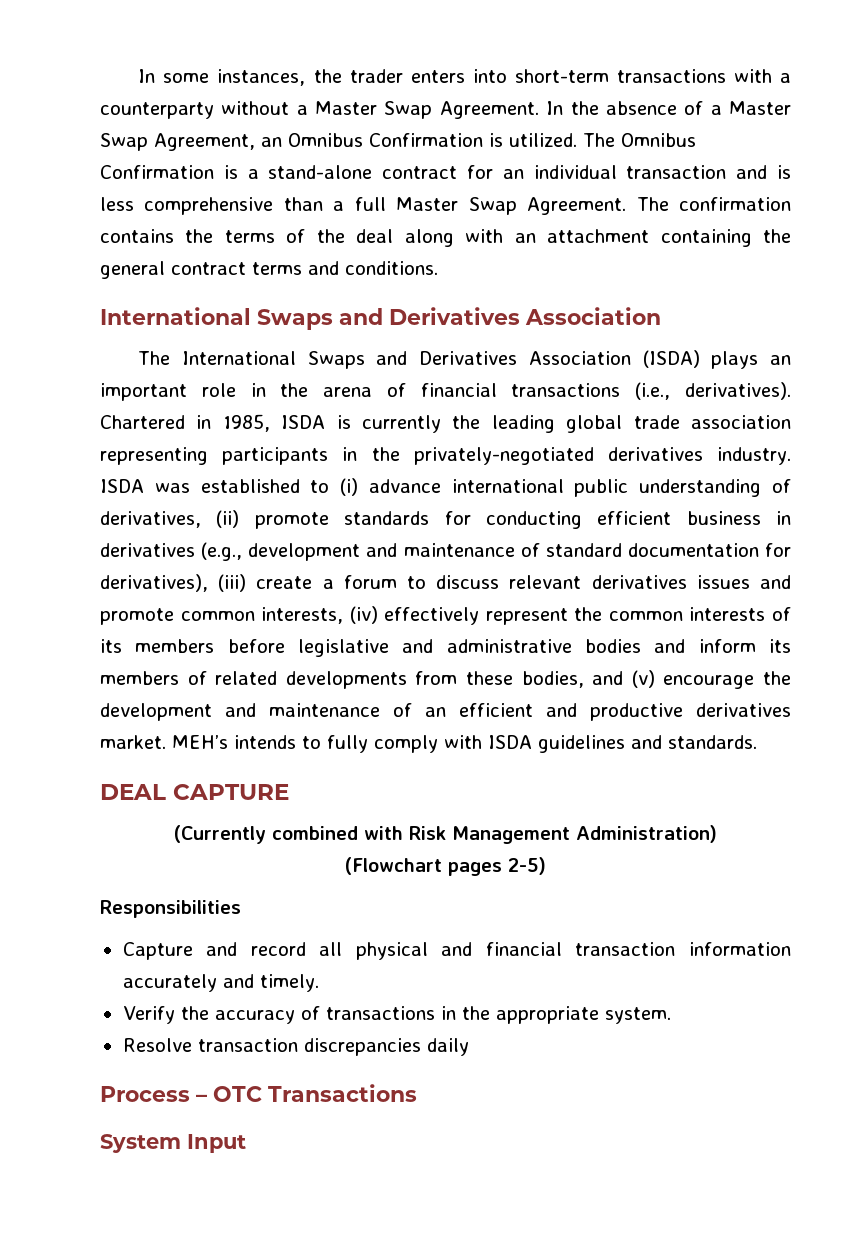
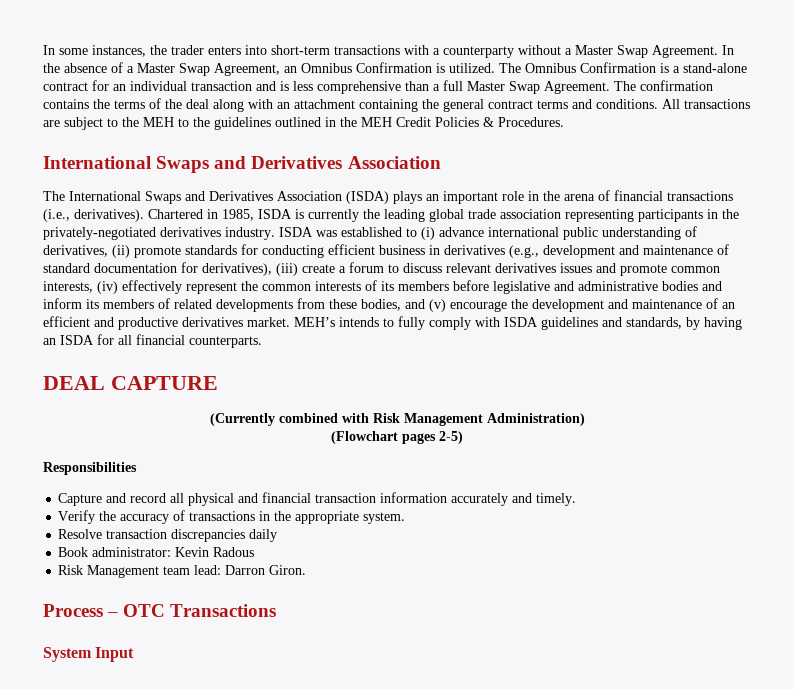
+ All transactions are subject to the MEH to the guidelines outlined in the MEH Credit Policies & Procedures.
- MEH’s intends to fully comply with ISDA guidelines and standards.
+ MEH’s intends to fully comply with ISDA guidelines and standards, by having an ISDA for all financial counterparts.
+ Book administrator: Kevin Radous
+ Risk Management team lead: Darron Giron.

